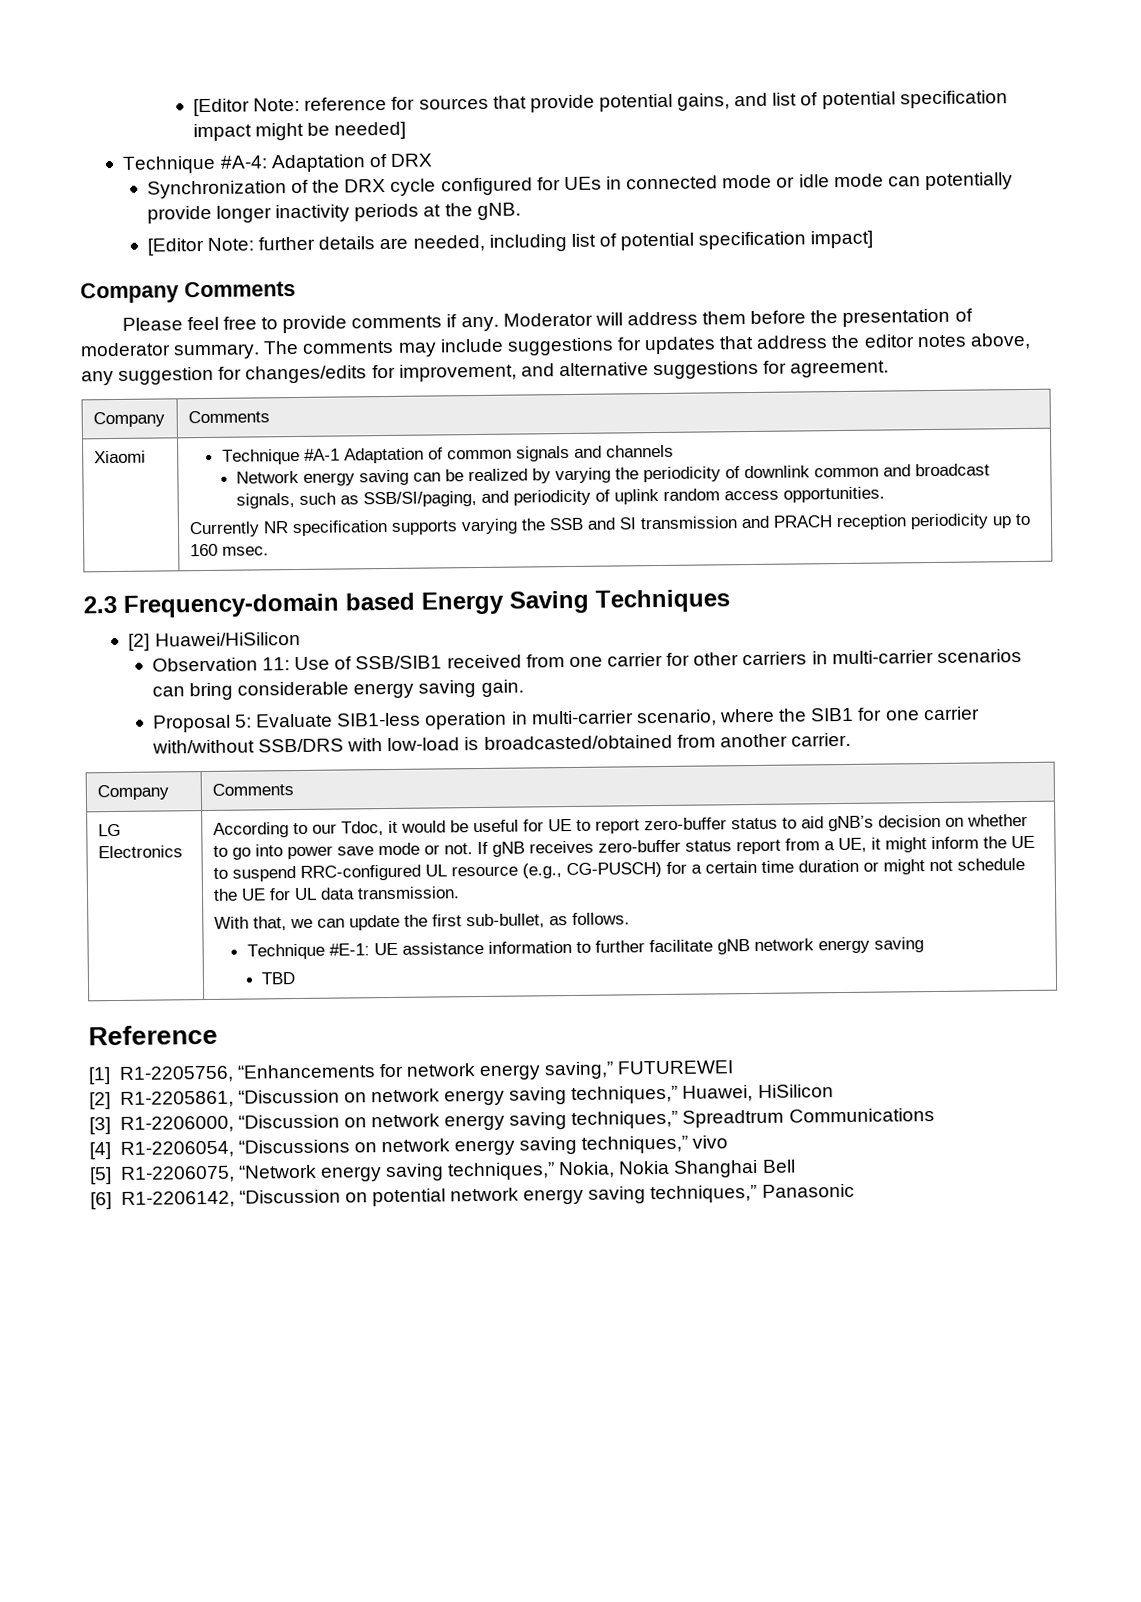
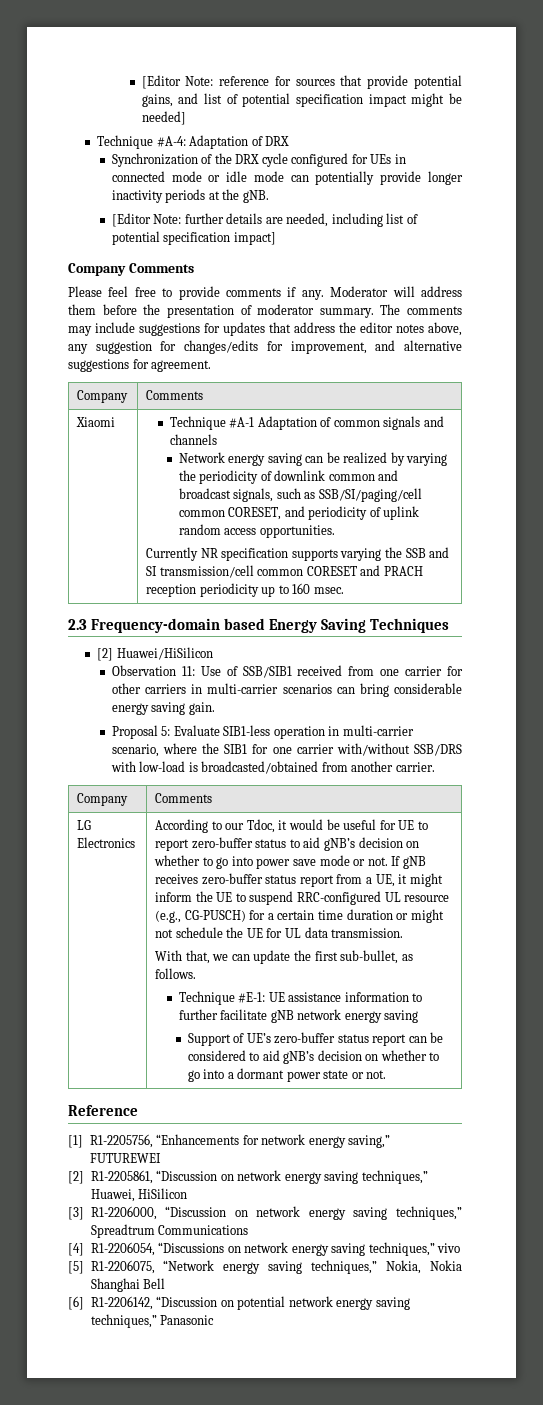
- Network energy saving can be realized by varying the periodicity of downlink common and broadcast signals, such as SSB/SI/paging, and periodicity of uplink random access opportunities.
+ Network energy saving can be realized by varying the periodicity of downlink common and broadcast signals, such as SSB/SI/paging/cell common CORESET, and periodicity of uplink random access opportunities.
- Currently NR specification supports varying the SSB and SI transmission and PRACH reception periodicity up to 160 msec.
+ Currently NR specification supports varying the SSB and SI transmission/cell common CORESET and PRACH reception periodicity up to 160 msec.
- TBD
+ Support of UE’s zero-buffer status report can be considered to aid gNB’s decision on whether to go into a dormant power state or not.

